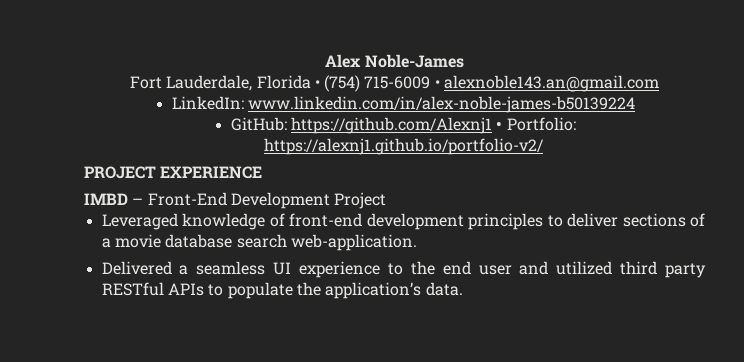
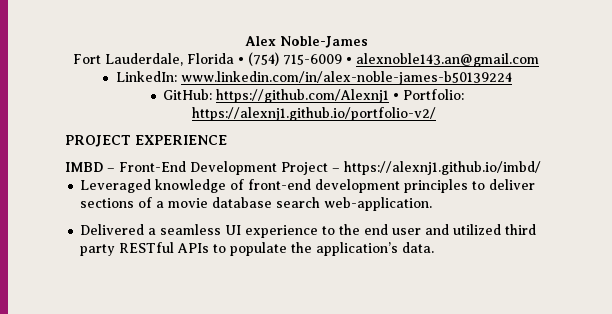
- IMBD – Front-End Development Project
+ IMBD – Front-End Development Project – https://alexnj1.github.io/imbd/

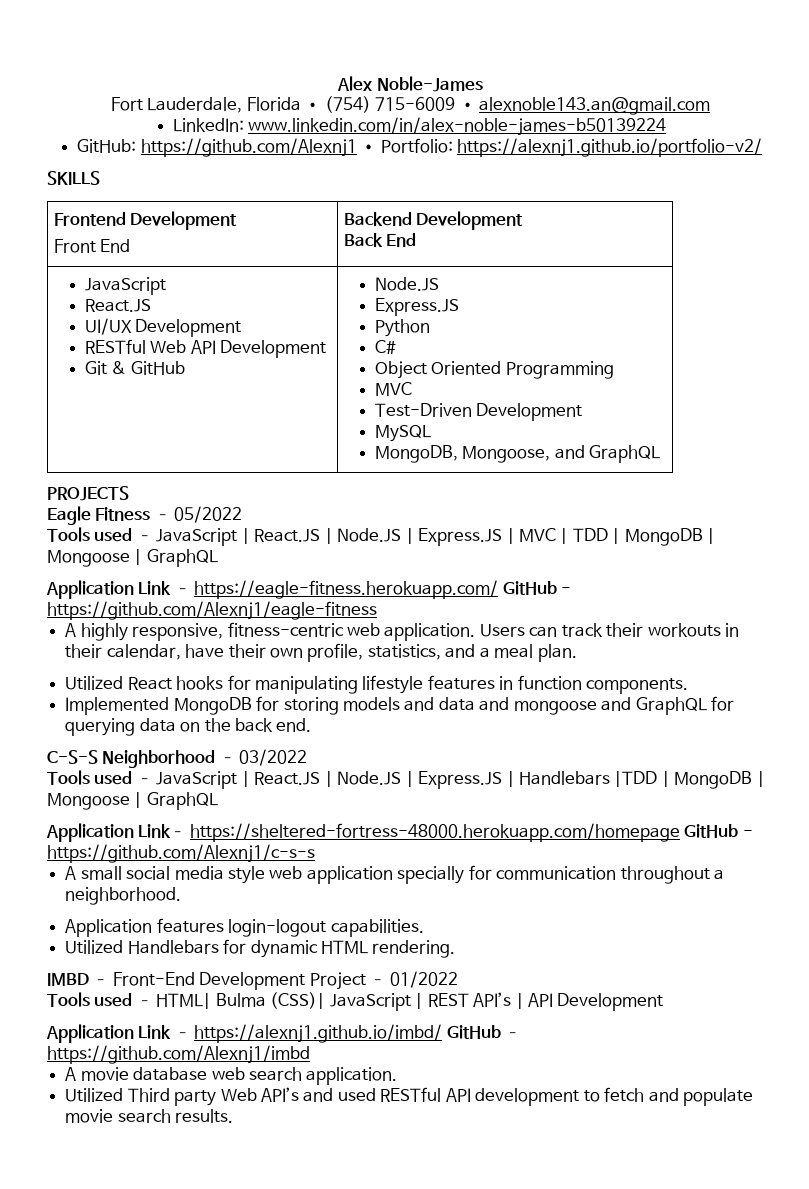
- PROJECT EXPERIENCE
+ SKILLS
+ Frontend Development
+ Front End | Backend Development
+ Back End
+ JavaScript
+ React.JS
+ UI/UX Development
+ RESTful Web API Development
+ Git & GitHub | Node.JS
+ Express.JS
+ Python
+ C#
+ Object Oriented Programming
+ MVC
+ Test-Driven Development
+ MySQL
+ MongoDB, Mongoose, and GraphQL
+ PROJECTS
+ Eagle Fitness – 05/2022
+ Tools used – JavaScript | React.JS | Node.JS | Express.JS | MVC | TDD | MongoDB | Mongoose | GraphQL
+ Application Link – https://eagle-fitness.herokuapp.com/ GitHub - https://github.com/Alexnj1/eagle-fitness
+ A highly responsive, fitness-centric web application. Users can track their workouts in their calendar, have their own profile, statistics, and a meal plan.
+ Utilized React hooks for manipulating lifestyle features in function components.
+ Implemented MongoDB for storing models and data and mongoose and GraphQL for querying data on the back end.
+ C-S-S Neighborhood – 03/2022
+ Tools used – JavaScript | React.JS | Node.JS | Express.JS | Handlebars |TDD | MongoDB | Mongoose | GraphQL
+ Application Link– https://sheltered-fortress-48000.herokuapp.com/homepage GitHub - https://github.com/Alexnj1/c-s-s
+ A small social media style web application specially for communication throughout a neighborhood.
+ Application features login-logout capabilities.
+ Utilized Handlebars for dynamic HTML rendering.
- IMBD – Front-End Development Project – https://alexnj1.github.io/imbd/
- Leveraged knowledge of front-end development principles to deliver sections of a movie database search web-application.
- Delivered a seamless UI experience to the end user and utilized third party RESTful APIs to populate the application’s data.
+ IMBD – Front-End Development Project – 01/2022
+ Tools used – HTML| Bulma (CSS)| JavaScript | REST API’s | API Development
+ Application Link – https://alexnj1.github.io/imbd/ GitHub – https://github.com/Alexnj1/imbd
+ A movie database web search application.
+ Utilized Third party Web API’s and used RESTful API development to fetch and populate movie search results.

